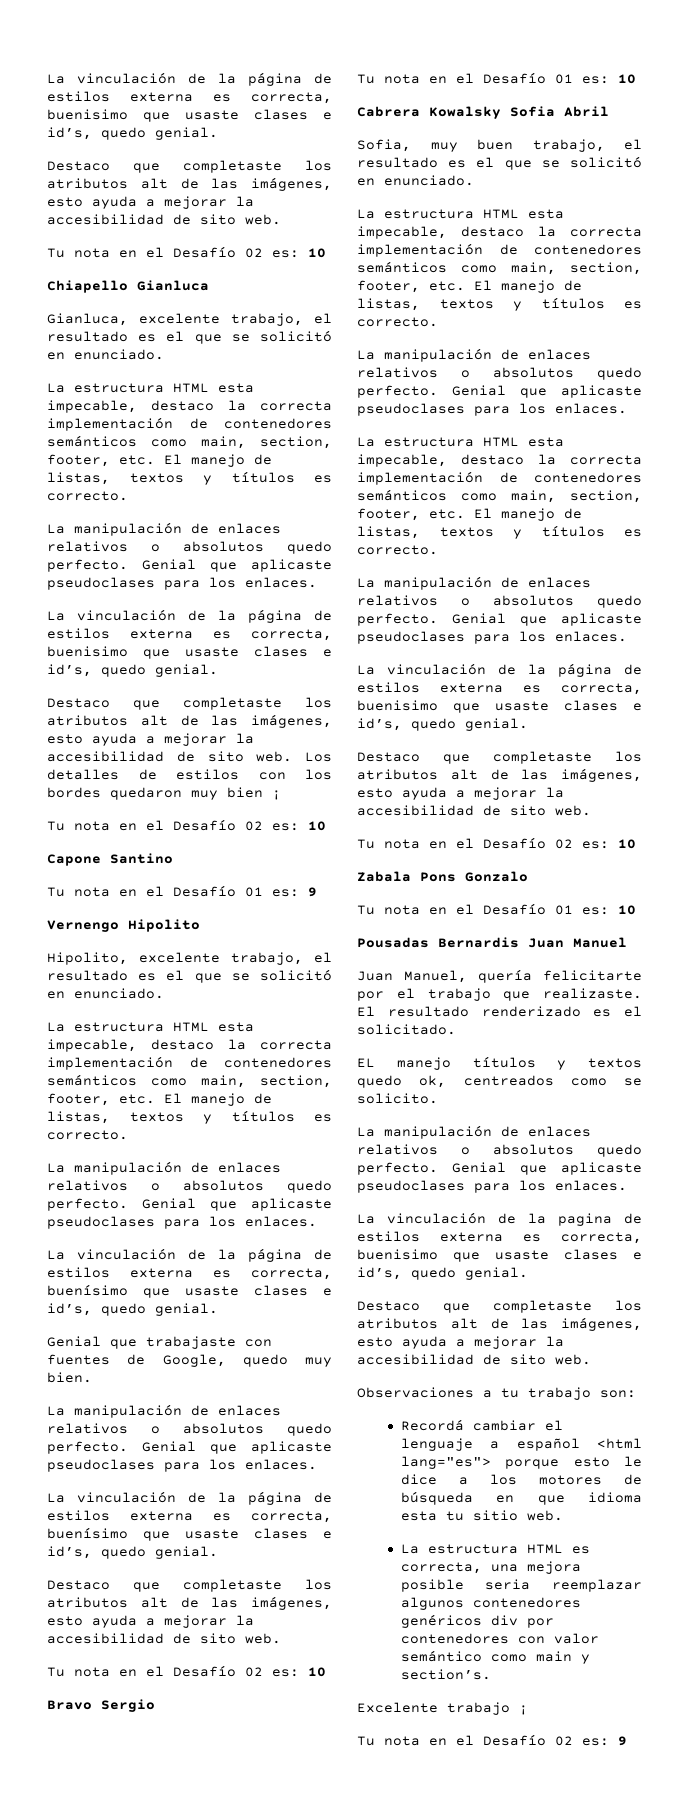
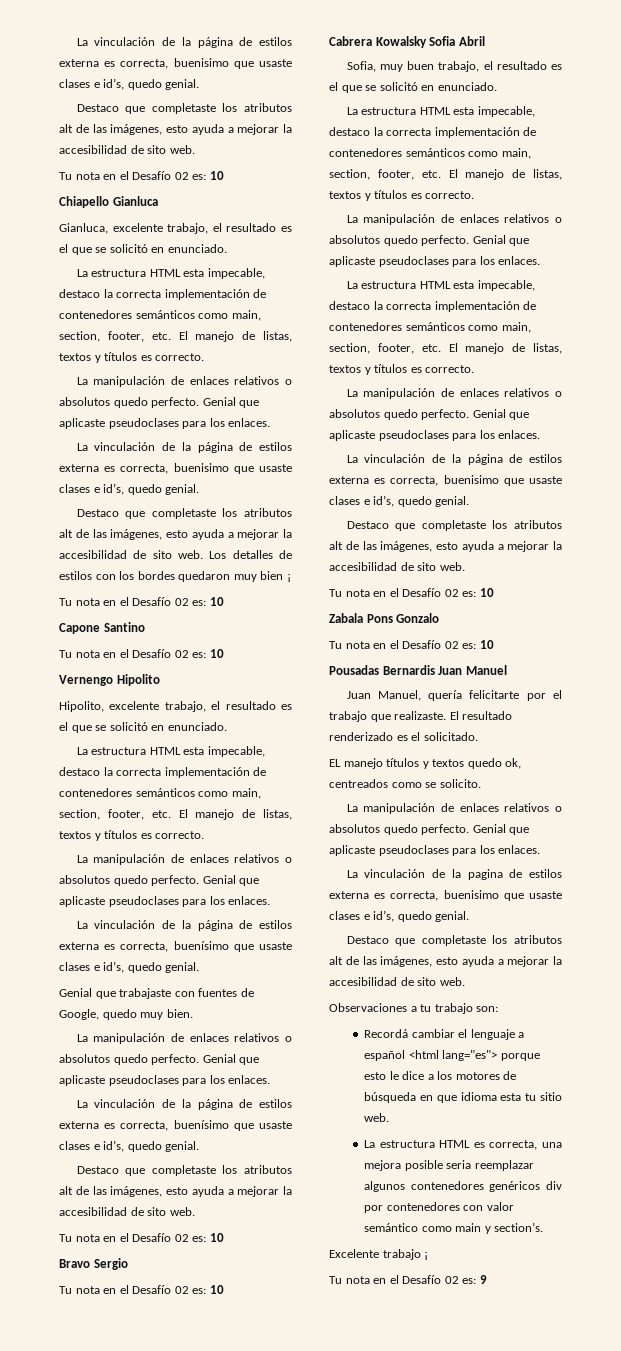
  Capone Santino
- Tu nota en el Desafío 01 es: 9
+ Tu nota en el Desafío 02 es: 10
  Bravo Sergio
- Tu nota en el Desafío 01 es: 10
+ Tu nota en el Desafío 02 es: 10
  Zabala Pons Gonzalo
- Tu nota en el Desafío 01 es: 10
+ Tu nota en el Desafío 02 es: 10

